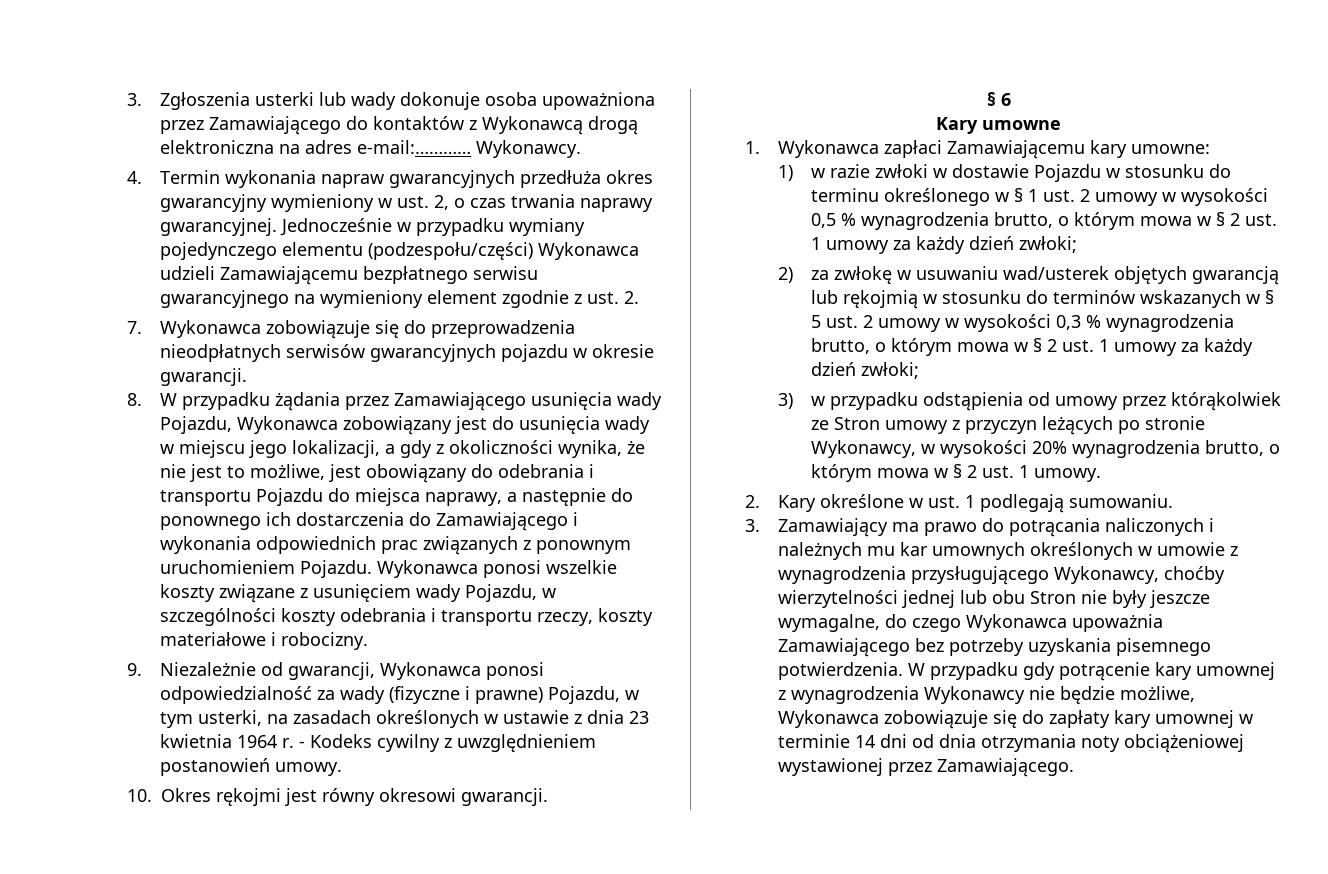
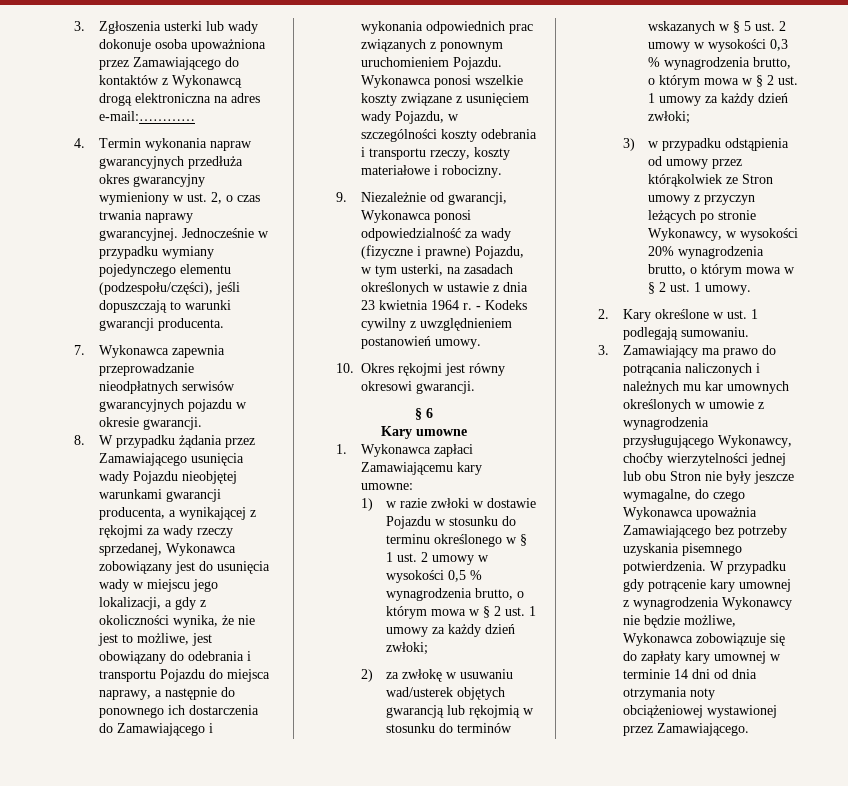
- Wykonawcy.
- Jednocześnie w przypadku wymiany pojedynczego elementu (podzespołu/części) Wykonawca udzieli Zamawiającemu bezpłatnego serwisu gwarancyjnego na wymieniony element zgodnie z ust. 2.
- 7. Wykonawca zobowiązuje się do przeprowadzenia nieodpłatnych serwisów gwarancyjnych pojazdu w okresie gwarancji.
+ Jednocześnie w przypadku wymiany pojedynczego elementu (podzespołu/części), jeśli dopuszczają to warunki gwarancji producenta.
+ 7. Wykonawca zapewnia przeprowadzanie nieodpłatnych serwisów gwarancyjnych pojazdu w okresie gwarancji.
- 8. W przypadku żądania przez Zamawiającego usunięcia wady Pojazdu, Wykonawca zobowiązany jest do usunięcia wady w miejscu jego lokalizacji, a gdy z okoliczności wynika, że nie jest to możliwe, jest obowiązany do odebrania i transportu Pojazdu do miejsca naprawy, a następnie do ponownego ich dostarczenia do Zamawiającego i wykonania odpowiednich prac związanych z ponownym uruchomieniem Pojazdu.
+ 8. W przypadku żądania przez Zamawiającego usunięcia wady Pojazdu nieobjętej warunkami gwarancji producenta, a wynikającej z rękojmi za wady rzeczy sprzedanej, Wykonawca zobowiązany jest do usunięcia wady w miejscu jego lokalizacji, a gdy z okoliczności wynika, że nie jest to możliwe, jest obowiązany do odebrania i transportu Pojazdu do miejsca naprawy, a następnie do ponownego ich dostarczenia do Zamawiającego i wykonania odpowiednich prac związanych z ponownym uruchomieniem Pojazdu.

